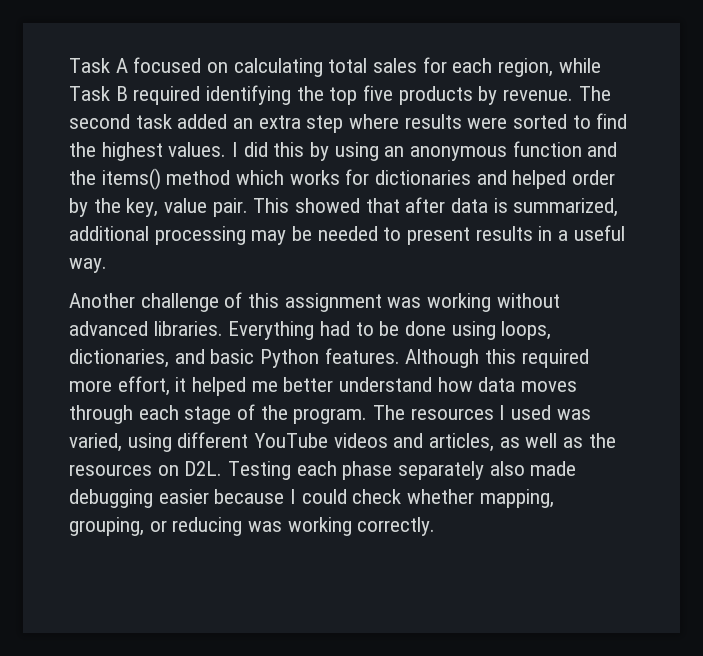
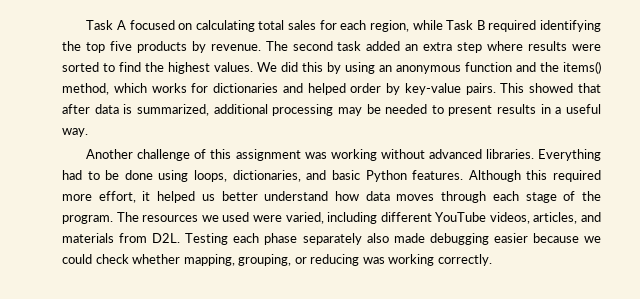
- I did this by using an anonymous function and the items() method which works for dictionaries and helped order by the key, value pair.
+ We did this by using an anonymous function and the items() method, which works for dictionaries and helped order by key-value pairs.
- Although this required more effort, it helped me better understand how data moves through each stage of the program.
+ Although this required more effort, it helped us better understand how data moves through each stage of the program.
- The resources I used was varied, using different YouTube videos and articles, as well as the resources on D2L. Testing each phase separately also made debugging easier because I could check whether mapping, grouping, or reducing was working correctly.
+ The resources we used were varied, including different YouTube videos, articles, and materials from D2L. Testing each phase separately also made debugging easier because we could check whether mapping, grouping, or reducing was working correctly.

